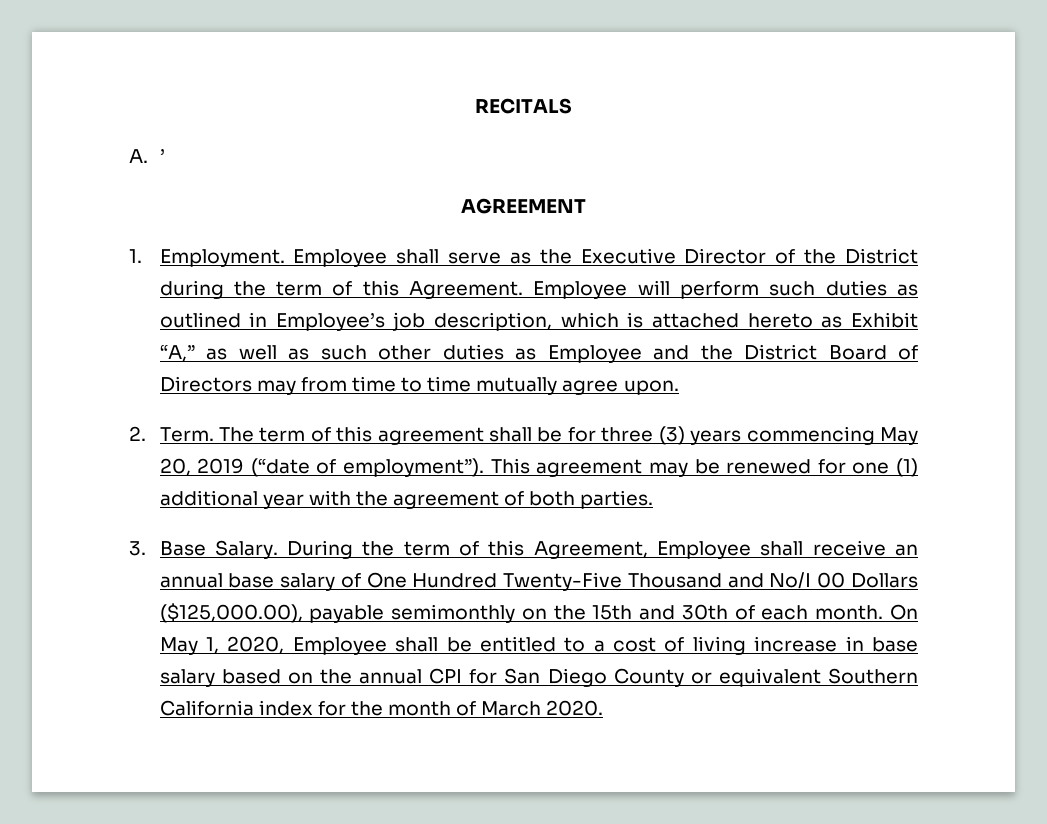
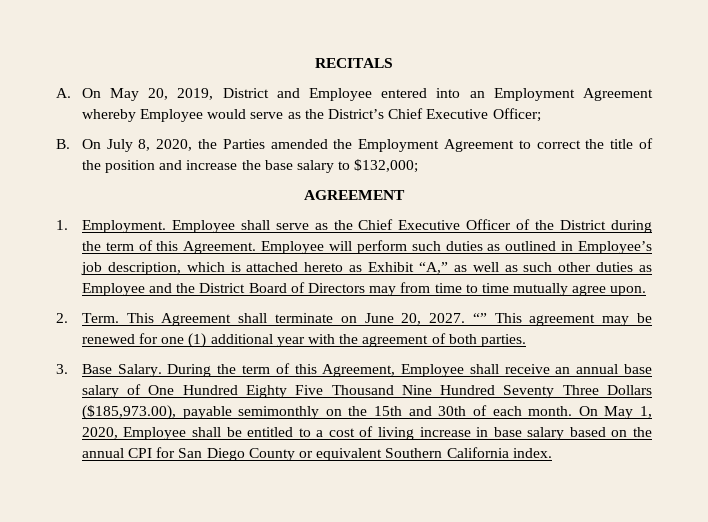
- A. ’
+ A. On May 20, 2019, District and Employee entered into an Employment Agreement whereby Employee would serve as the District’s Chief Executive Officer;
+ B. On July 8, 2020, the Parties amended the Employment Agreement to correct the title of the position and increase the base salary to $132,000;
- Employee shall serve as the Executive Director of the District during the term of this Agreement.
+ Employee shall serve as the Chief Executive Officer of the District during the term of this Agreement.
- The term of this agreement shall be for three (3) years commencing May 20, 2019 (“date of employment”). This agreement may be renewed for one (1) additional year with the agreement of both parties.
+ This Agreement shall terminate on June 20, 2027. “” This agreement may be renewed for one (1) additional year with the agreement of both parties.
- During the term of this Agreement, Employee shall receive an annual base salary of One Hundred Twenty-Five Thousand and No/I 00 Dollars ($125,000.00), payable semimonthly on the 15th and 30th of each month.
+ During the term of this Agreement, Employee shall receive an annual base salary of One Hundred Eighty Five Thousand Nine Hundred Seventy Three Dollars ($185,973.00), payable semimonthly on the 15th and 30th of each month.
- On May 1, 2020, Employee shall be entitled to a cost of living increase in base salary based on the annual CPI for San Diego County or equivalent Southern California index for the month of March 2020.
+ On May 1, 2020, Employee shall be entitled to a cost of living increase in base salary based on the annual CPI for San Diego County or equivalent Southern California index.

